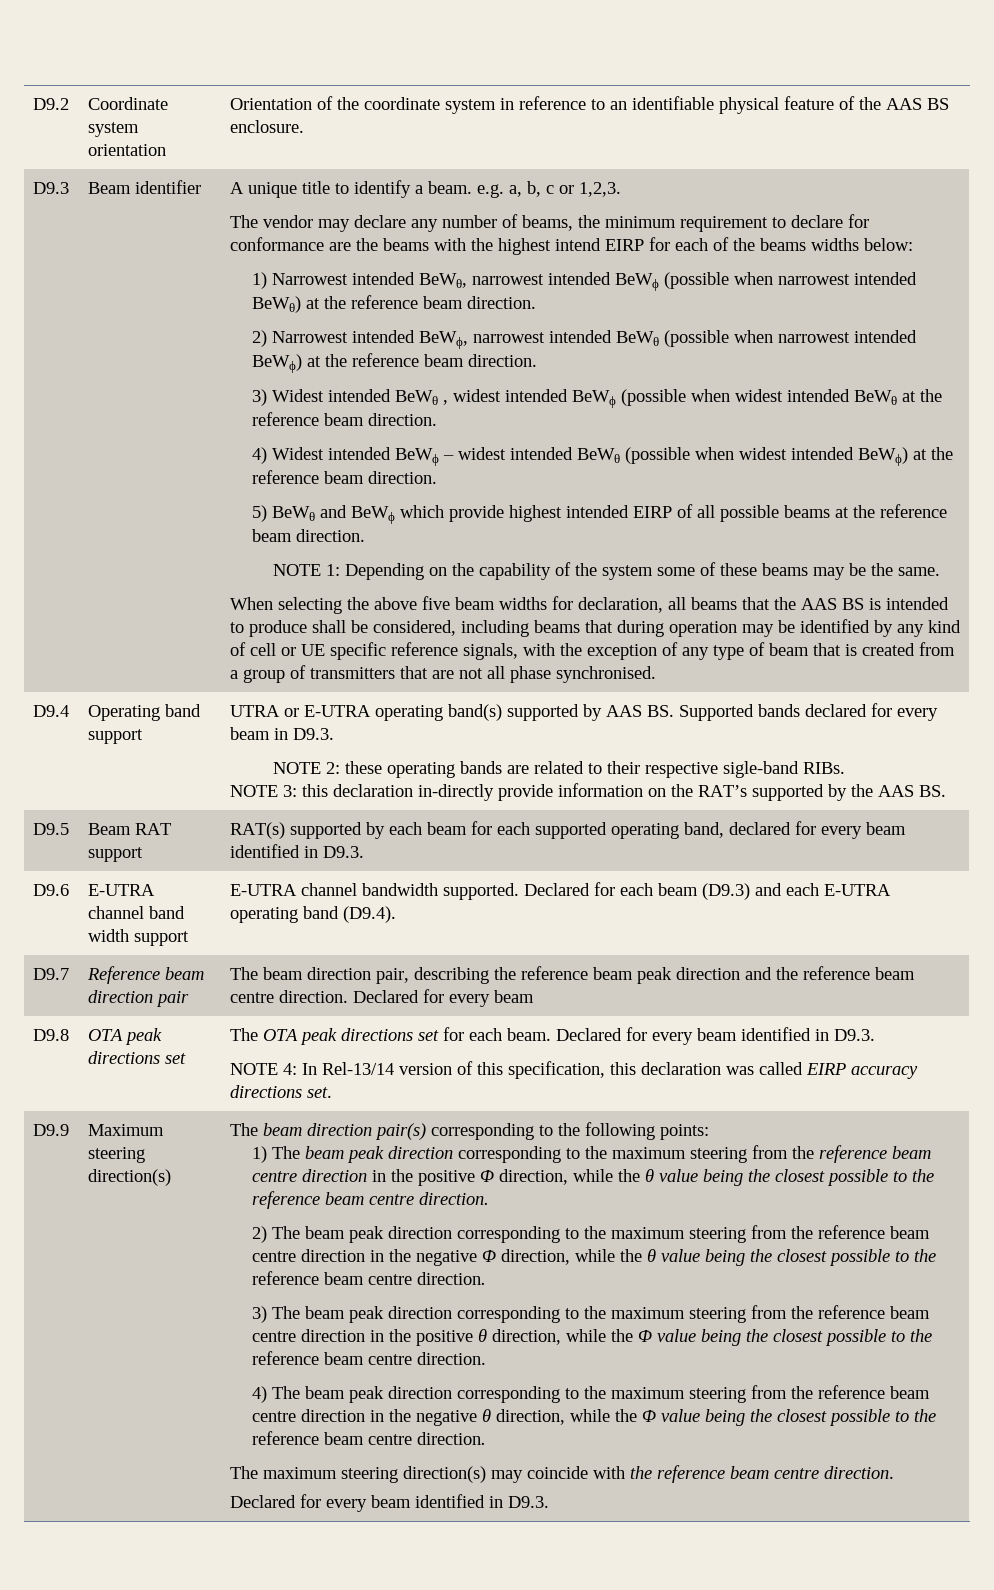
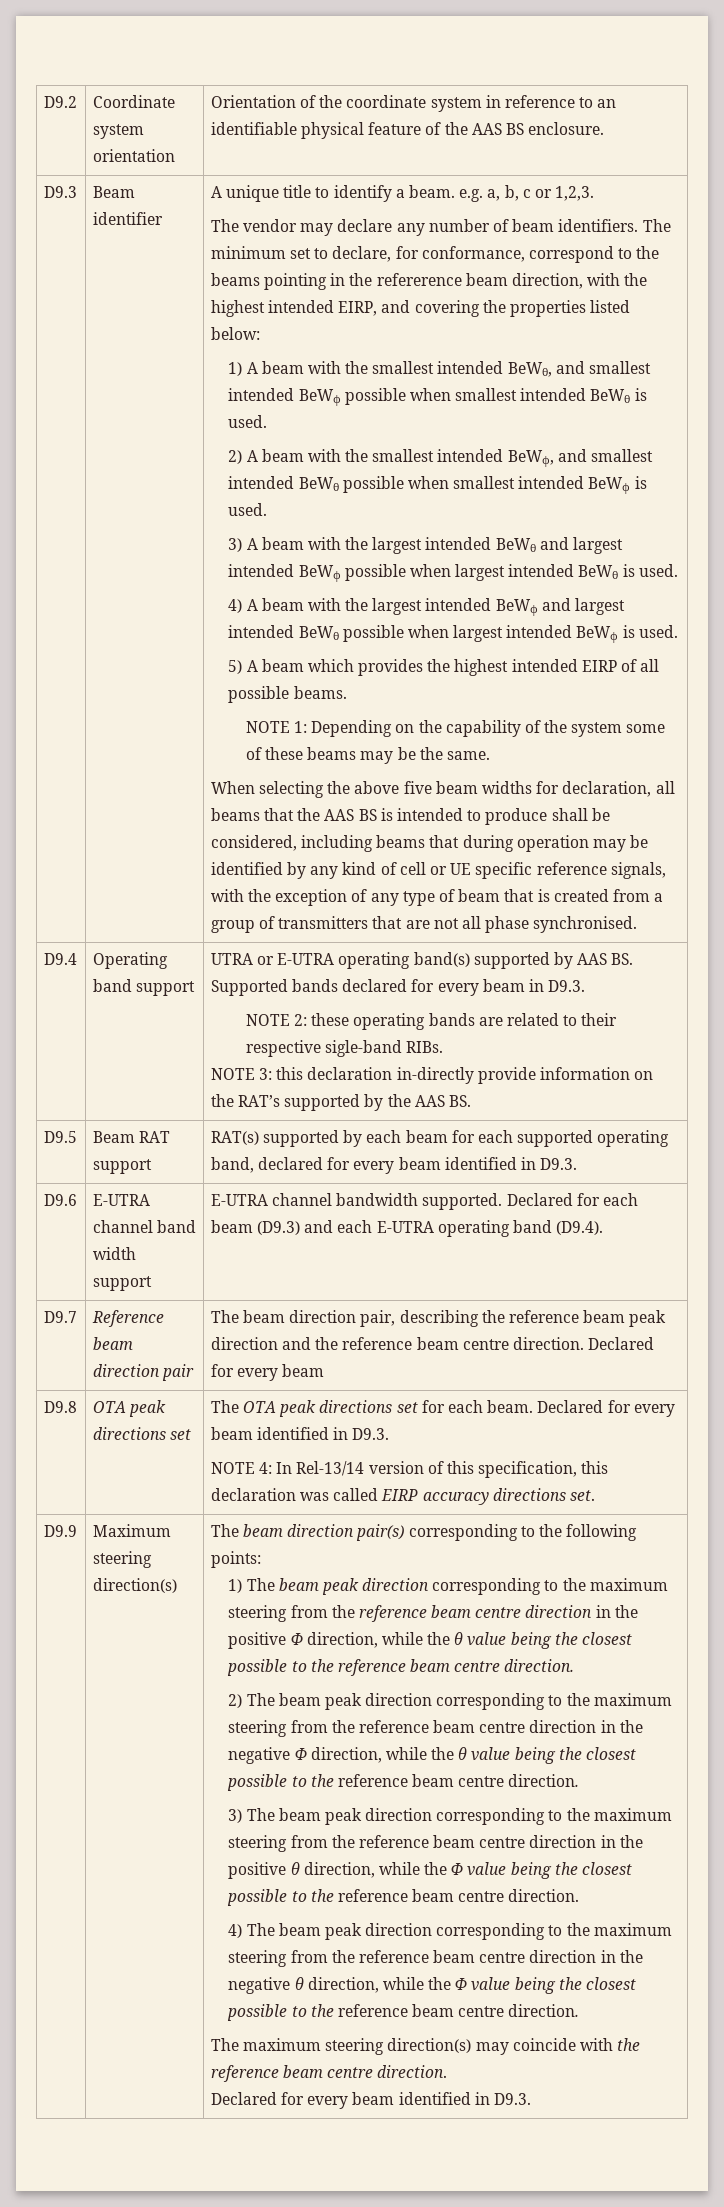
- The vendor may declare any number of beams, the minimum requirement to declare for conformance are the beams with the highest intend EIRP for each of the beams widths below:
- 1) Narrowest intended BeWθ, narrowest intended BeWϕ (possible when narrowest intended BeWθ) at the reference beam direction.
- 2) Narrowest intended BeWϕ, narrowest intended BeWθ (possible when narrowest intended BeWϕ) at the reference beam direction.
- 3) Widest intended BeWθ , widest intended BeWϕ (possible when widest intended BeWθ at the reference beam direction.
- 4) Widest intended BeWϕ – widest intended BeWθ (possible when widest intended BeWϕ) at the reference beam direction.
- 5) BeWθ and BeWϕ which provide highest intended EIRP of all possible beams at the reference beam direction.
+ The vendor may declare any number of beam identifiers. The minimum set to declare, for conformance, correspond to the beams pointing in the refererence beam direction, with the highest intended EIRP, and covering the properties listed below:
+ 1) A beam with the smallest intended BeWθ, and smallest intended BeWϕ possible when smallest intended BeWθ is used.
+ 2) A beam with the smallest intended BeWϕ, and smallest intended BeWθ possible when smallest intended BeWϕ is used.
+ 3) A beam with the largest intended BeWθ and largest intended BeWϕ possible when largest intended BeWθ is used.
+ 4) A beam with the largest intended BeWϕ and largest intended BeWθ possible when largest intended BeWϕ is used.
+ 5) A beam which provides the highest intended EIRP of all possible beams.

